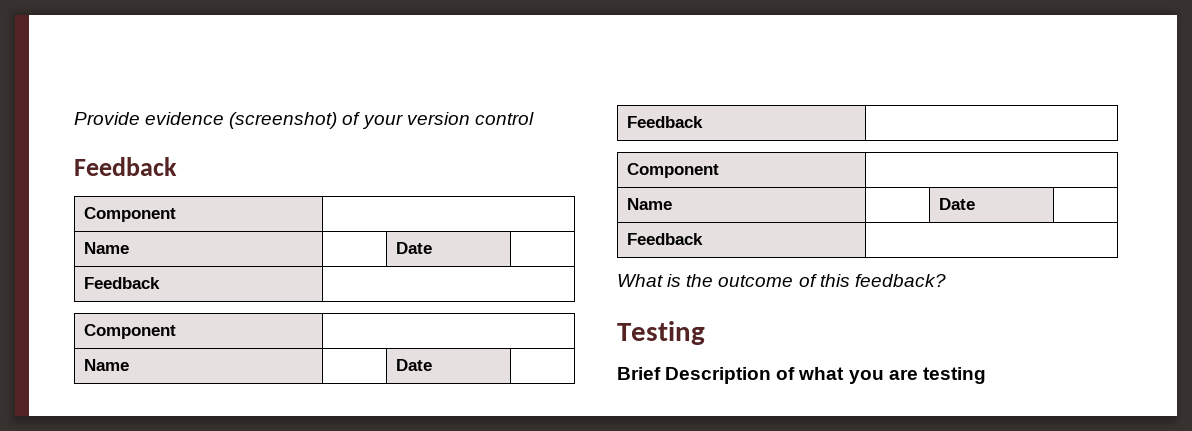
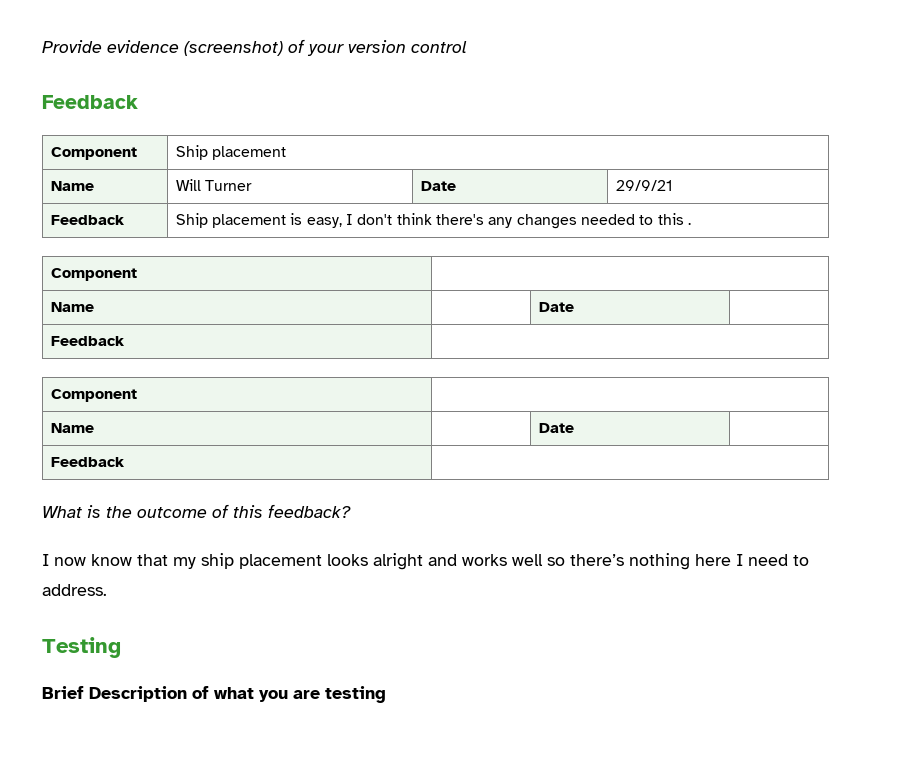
  Provide evidence (screenshot) of your version control
  Feedback
- Component |
- Name | | Date |
- Feedback |
+ Component | Ship placement
+ Name | Will Turner | Date | 29/9/21
+ Feedback | Ship placement is easy, I don't think there's any changes needed to this .
+ I now know that my ship placement looks alright and works well so there’s nothing here I need to address.

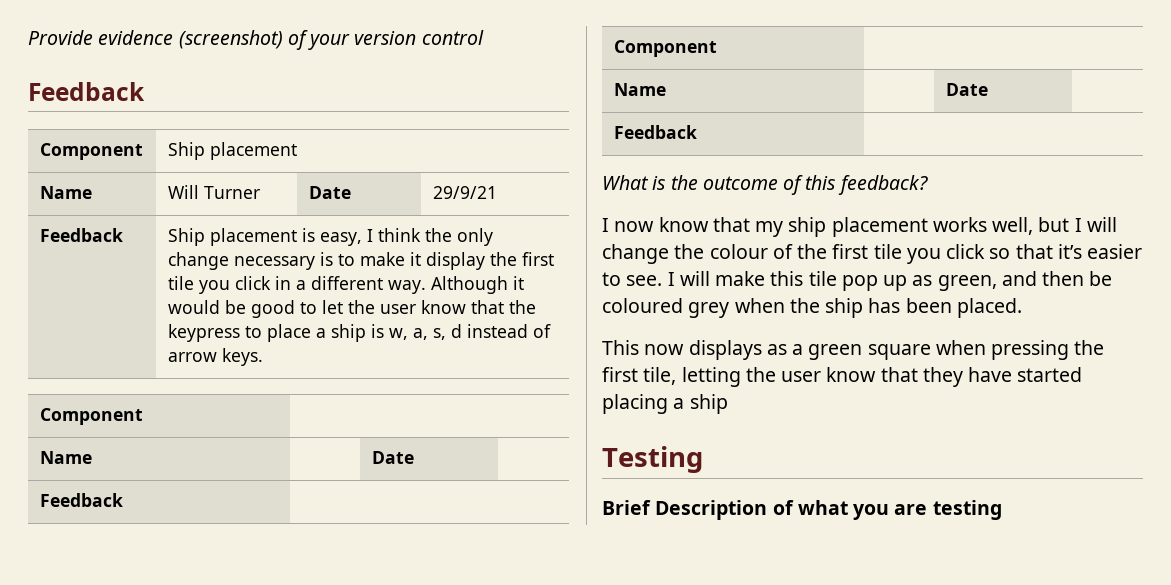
- Ship placement is easy, I don't think there's any changes needed to this .
+ Ship placement is easy, I think the only change necessary is to make it display the first tile you click in a different way. Although it would be good to let the user know that the keypress to place a ship is w, a, s, d instead of arrow keys.
- I now know that my ship placement looks alright and works well so there’s nothing here I need to address.
+ I now know that my ship placement works well, but I will change the colour of the first tile you click so that it’s easier to see. I will make this tile pop up as green, and then be coloured grey when the ship has been placed.
+ This now displays as a green square when pressing the first tile, letting the user know that they have started placing a ship

